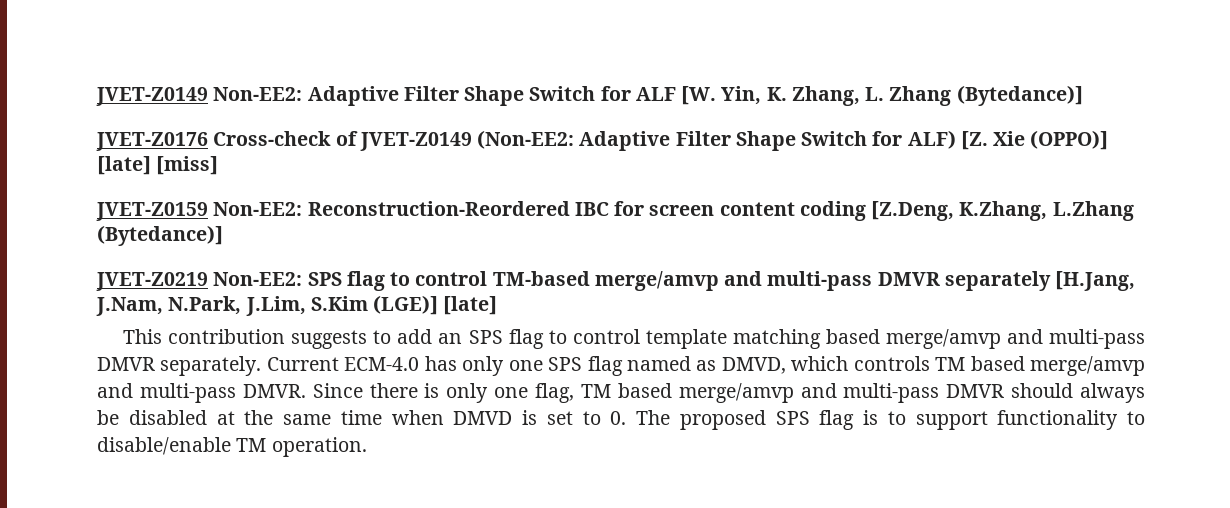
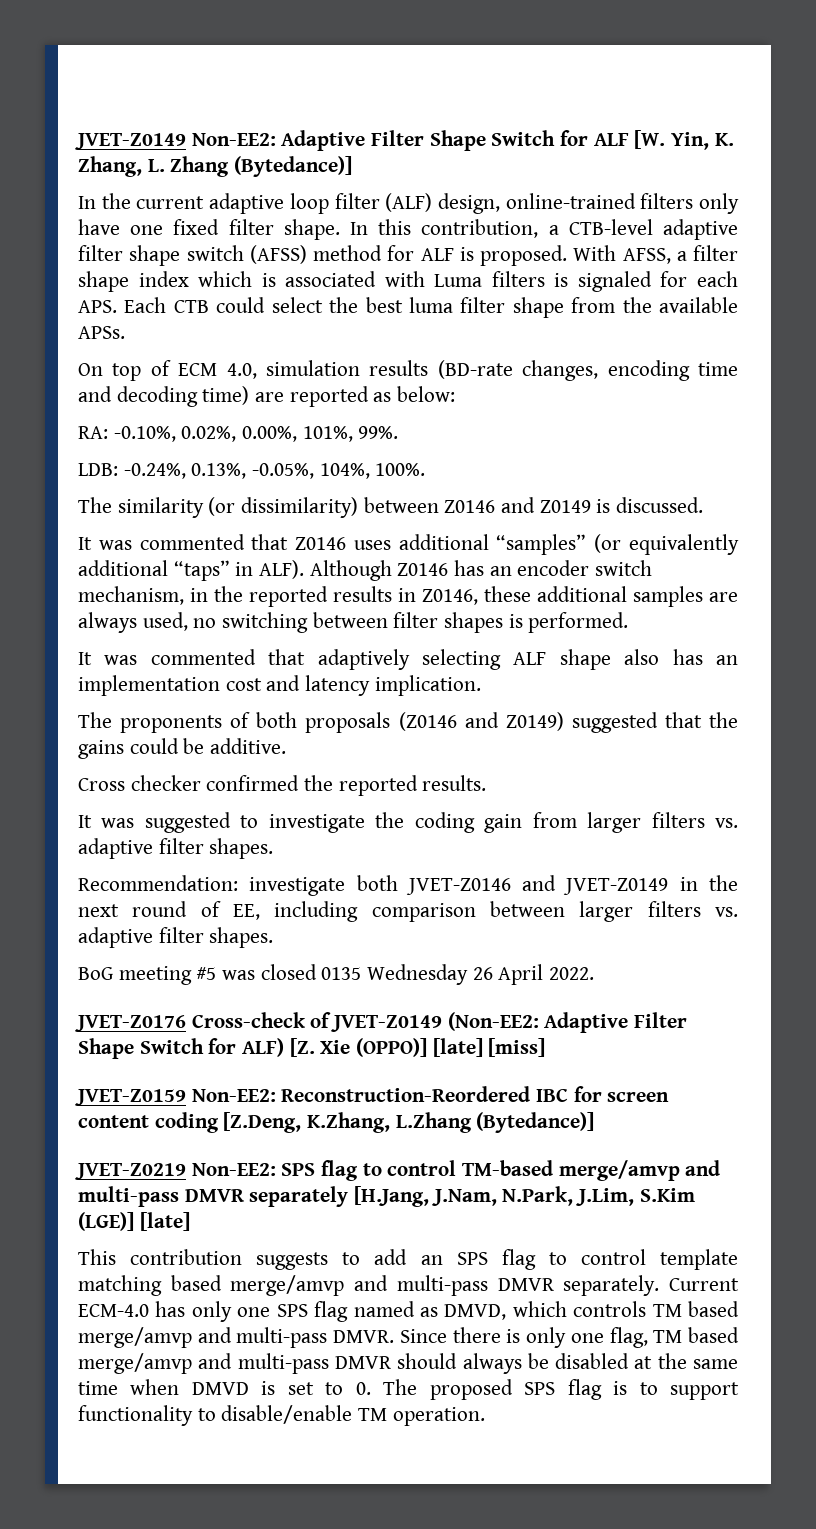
+ In the current adaptive loop filter (ALF) design, online-trained filters only have one fixed filter shape. In this contribution, a CTB-level adaptive filter shape switch (AFSS) method for ALF is proposed. With AFSS, a filter shape index which is associated with Luma filters is signaled for each APS. Each CTB could select the best luma filter shape from the available APSs.
+ On top of ECM 4.0, simulation results (BD-rate changes, encoding time and decoding time) are reported as below:
+ RA: -0.10%, 0.02%, 0.00%, 101%, 99%.
+ LDB: -0.24%, 0.13%, -0.05%, 104%, 100%.
+ The similarity (or dissimilarity) between Z0146 and Z0149 is discussed.
+ It was commented that Z0146 uses additional “samples” (or equivalently additional “taps” in ALF). Although Z0146 has an encoder switch mechanism, in the reported results in Z0146, these additional samples are always used, no switching between filter shapes is performed.
+ It was commented that adaptively selecting ALF shape also has an implementation cost and latency implication.
+ The proponents of both proposals (Z0146 and Z0149) suggested that the gains could be additive.
+ Cross checker confirmed the reported results.
+ It was suggested to investigate the coding gain from larger filters vs. adaptive filter shapes.
+ Recommendation: investigate both JVET-Z0146 and JVET-Z0149 in the next round of EE, including comparison between larger filters vs. adaptive filter shapes.
+ BoG meeting #5 was closed 0135 Wednesday 26 April 2022.

